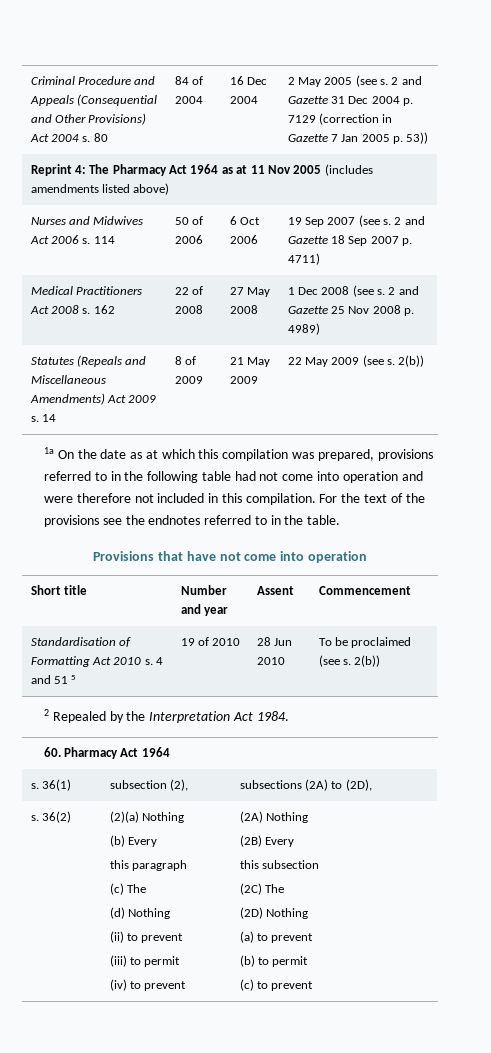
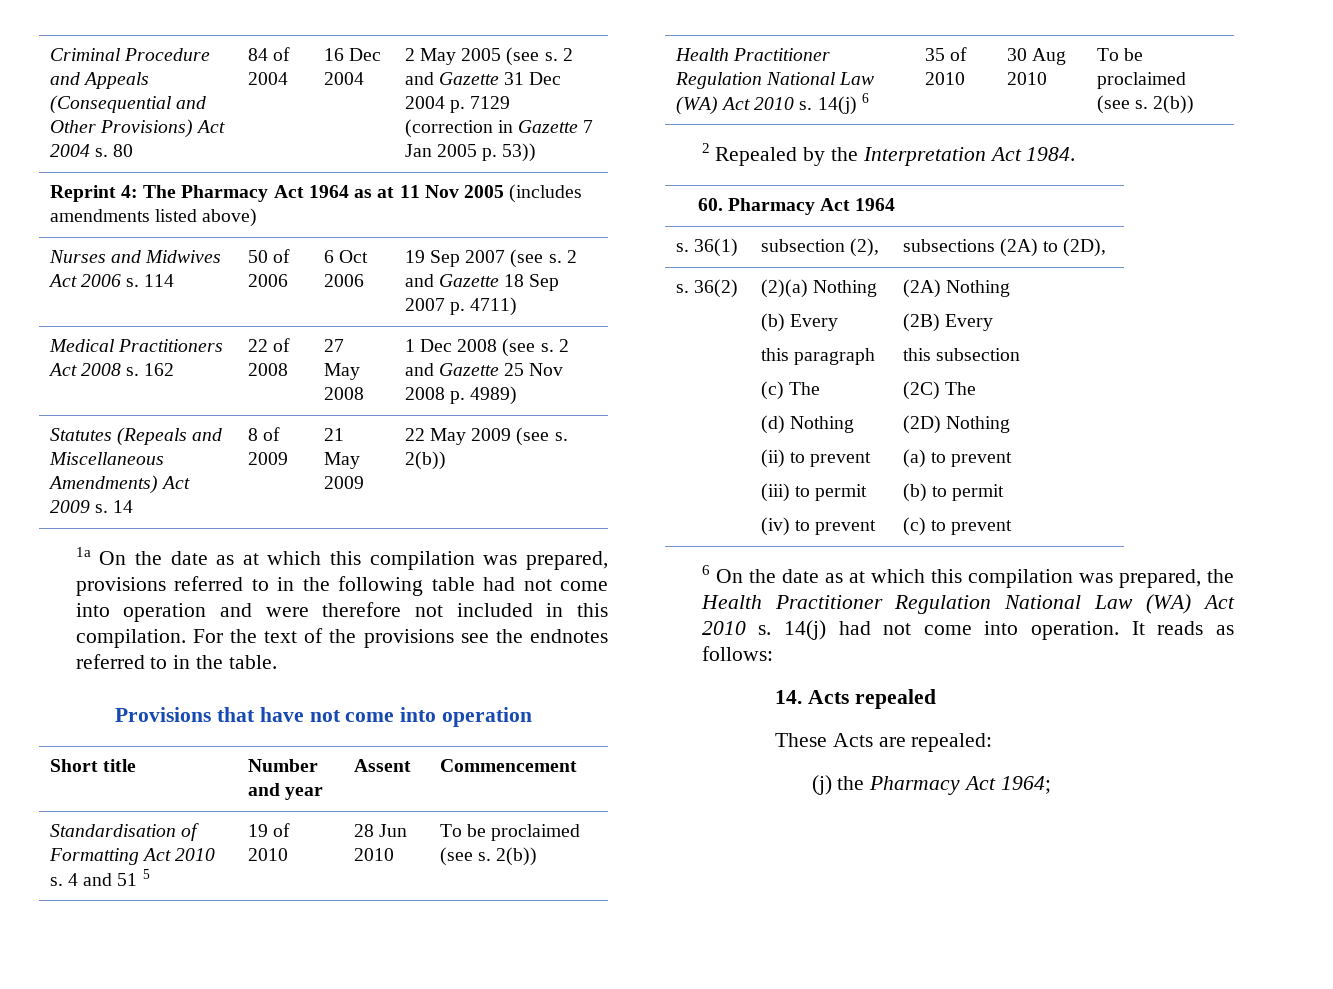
+ Health Practitioner Regulation National Law (WA) Act 2010 s. 14(j) 6 | 35 of 2010 | 30 Aug 2010 | To be proclaimed (see s. 2(b))
+ 6 On the date as at which this compilation was prepared, the Health Practitioner Regulation National Law (WA) Act 2010 s. 14(j) had not come into operation. It reads as follows:
+ 14. Acts repealed
+ These Acts are repealed:
+ (j) the Pharmacy Act 1964;

